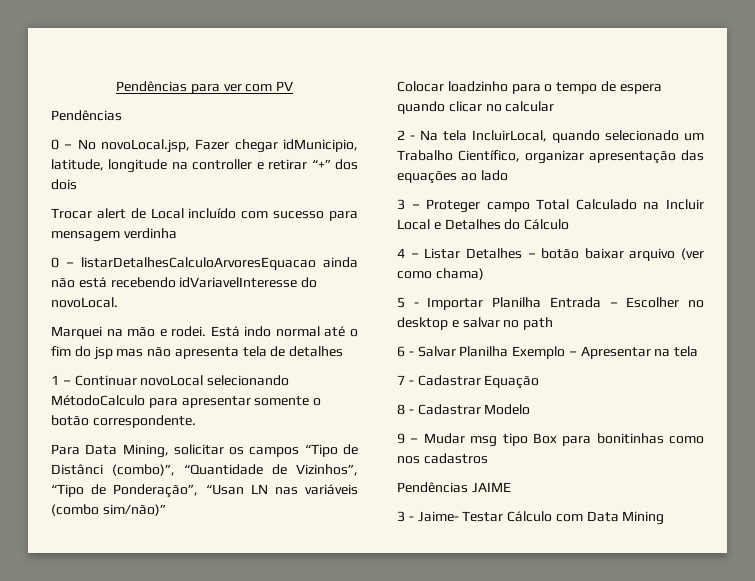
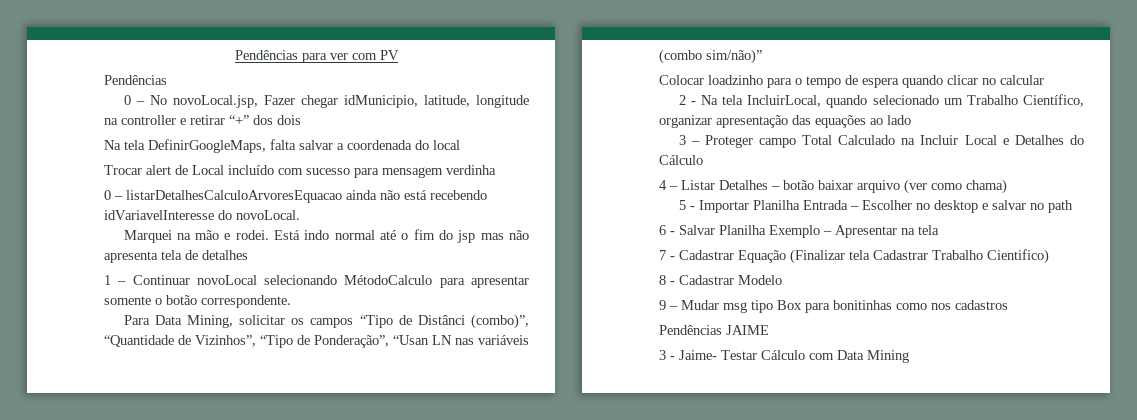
+ Na tela DefinirGoogleMaps, falta salvar a coordenada do local
- 7 - Cadastrar Equação
+ 7 - Cadastrar Equação (Finalizar tela Cadastrar Trabalho Cientifico)

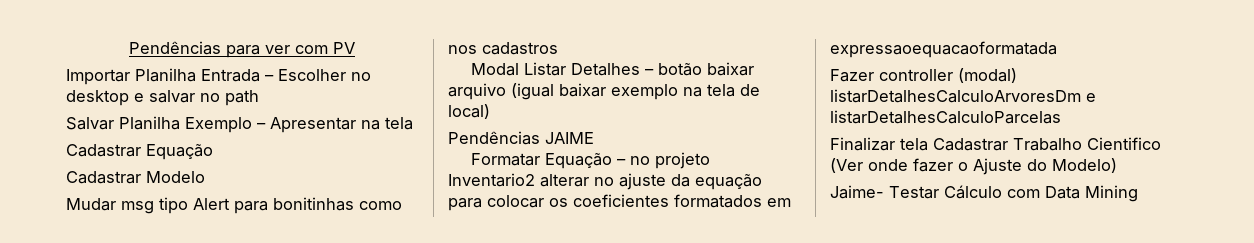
  Pendências para ver com PV
- Pendências
- 0 – No novoLocal.jsp, Fazer chegar idMunicipio, latitude, longitude na controller e retirar “+” dos dois
- Na tela DefinirGoogleMaps, falta salvar a coordenada do local
- Trocar alert de Local incluído com sucesso para mensagem verdinha
- 0 – listarDetalhesCalculoArvoresEquacao ainda não está recebendo idVariavelInteresse do novoLocal.
- Marquei na mão e rodei. Está indo normal até o fim do jsp mas não apresenta tela de detalhes
- 1 – Continuar novoLocal selecionando MétodoCalculo para apresentar somente o botão correspondente.
- Para Data Mining, solicitar os campos “Tipo de Distânci (combo)”, “Quantidade de Vizinhos”, “Tipo de Ponderação”, “Usan LN nas variáveis (combo sim/não)”
- Colocar loadzinho para o tempo de espera quando clicar no calcular
- 2 - Na tela IncluirLocal, quando selecionado um Trabalho Científico, organizar apresentação das equações ao lado
- 3 – Proteger campo Total Calculado na Incluir Local e Detalhes do Cálculo
- 4 – Listar Detalhes – botão baixar arquivo (ver como chama)
- 5 - Importar Planilha Entrada – Escolher no desktop e salvar no path
+ Importar Planilha Entrada – Escolher no desktop e salvar no path
- 6 - Salvar Planilha Exemplo – Apresentar na tela
+ Salvar Planilha Exemplo – Apresentar na tela
- 7 - Cadastrar Equação (Finalizar tela Cadastrar Trabalho Cientifico)
- 8 - Cadastrar Modelo
+ Cadastrar Equação
+ Cadastrar Modelo
- 9 – Mudar msg tipo Box para bonitinhas como nos cadastros
+ Mudar msg tipo Alert para bonitinhas como nos cadastros
+ Modal Listar Detalhes – botão baixar arquivo (igual baixar exemplo na tela de local)
  Pendências JAIME
- 3 - Jaime- Testar Cálculo com Data Mining
+ Formatar Equação – no projeto Inventario2 alterar no ajuste da equação para colocar os coeficientes formatados em expressaoequacaoformatada
+ Fazer controller (modal) listarDetalhesCalculoArvoresDm e listarDetalhesCalculoParcelas
+ Finalizar tela Cadastrar Trabalho Cientifico (Ver onde fazer o Ajuste do Modelo)
+ Jaime- Testar Cálculo com Data Mining

